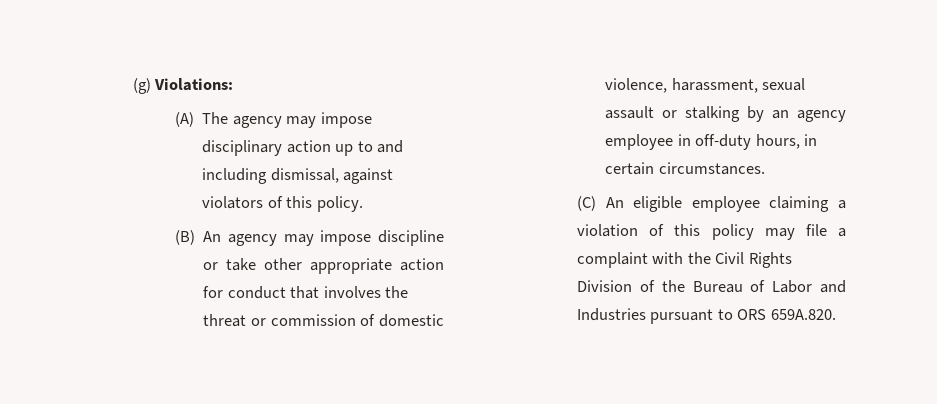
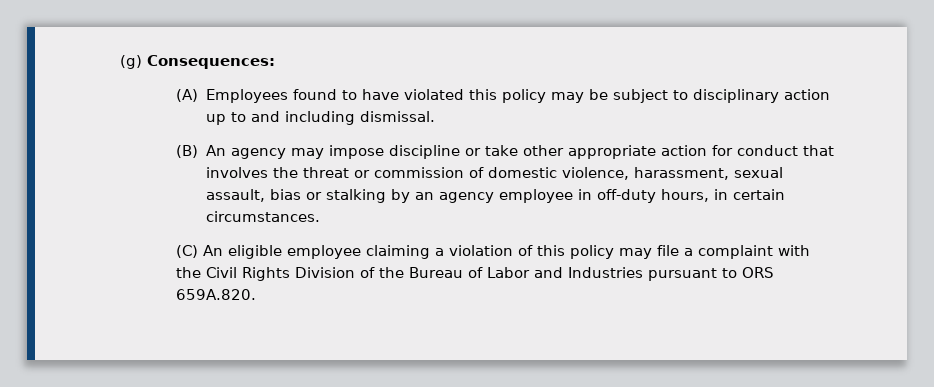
- (g) Violations:
+ (g) Consequences:
- (A) The agency may impose disciplinary action up to and including dismissal, against violators of this policy.
+ (A) Employees found to have violated this policy may be subject to disciplinary action up to and including dismissal.
- (B) An agency may impose discipline or take other appropriate action for conduct that involves the threat or commission of domestic violence, harassment, sexual assault or stalking by an agency employee in off-duty hours, in certain circumstances.
+ (B) An agency may impose discipline or take other appropriate action for conduct that involves the threat or commission of domestic violence, harassment, sexual assault, bias or stalking by an agency employee in off-duty hours, in certain circumstances.

